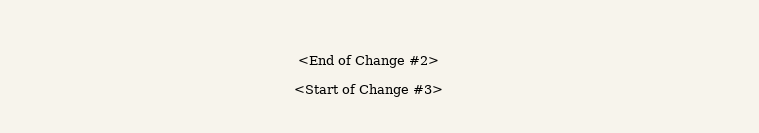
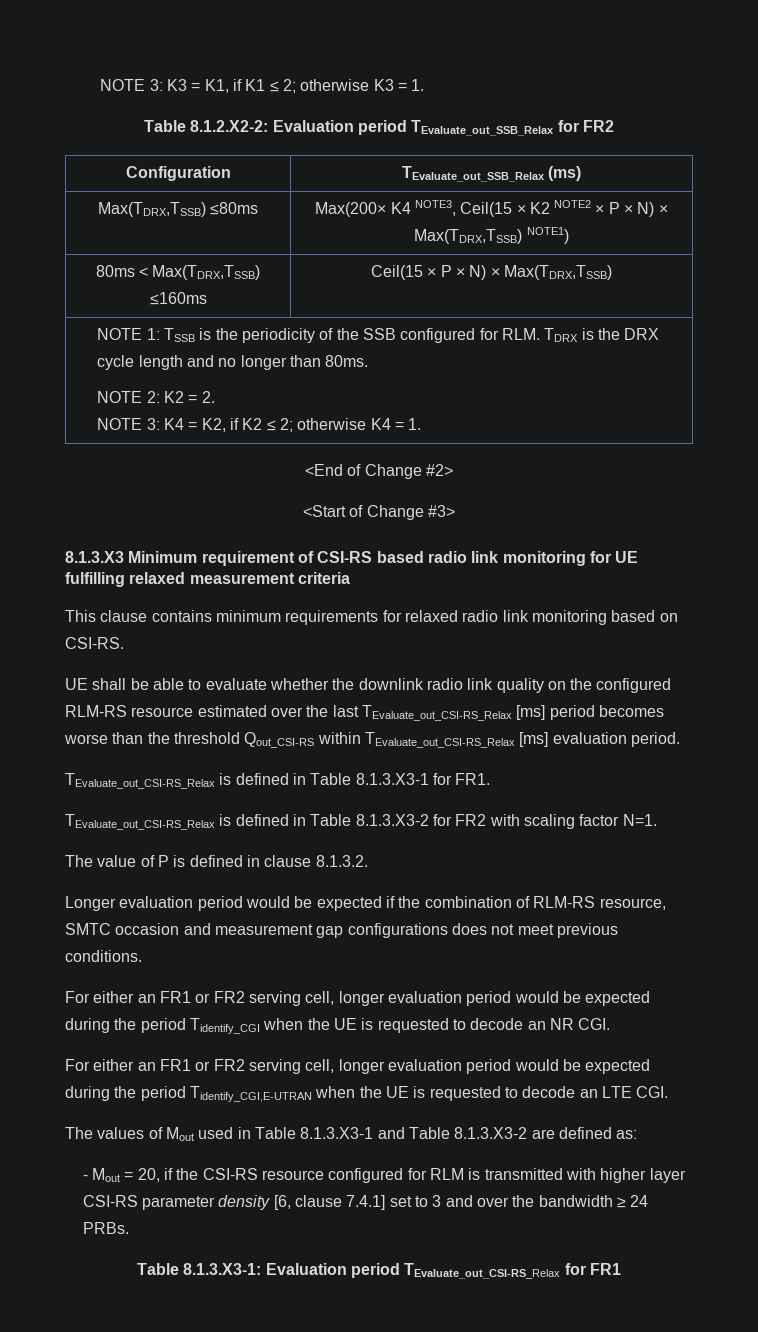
+ NOTE 3: K3 = K1, if K1 ≤ 2; otherwise K3 = 1.
+ Table 8.1.2.X2-2: Evaluation period TEvaluate_out_SSB_Relax for FR2
+ Configuration | TEvaluate_out_SSB_Relax (ms)
+ Max(TDRX,TSSB) ≤80ms | Max(200× K4 NOTE3, Ceil(15 × K2 NOTE2 × P × N) × Max(TDRX,TSSB) NOTE1)
+ 80ms < Max(TDRX,TSSB) ≤160ms | Ceil(15 × P × N) × Max(TDRX,TSSB)
+ NOTE 1: TSSB is the periodicity of the SSB configured for RLM. TDRX is the DRX cycle length and no longer than 80ms.
+ NOTE 2: K2 = 2.
+ NOTE 3: K4 = K2, if K2 ≤ 2; otherwise K4 = 1.
+ 8.1.3.X3 Minimum requirement of CSI-RS based radio link monitoring for UE fulfilling relaxed measurement criteria
+ This clause contains minimum requirements for relaxed radio link monitoring based on CSI-RS.
+ UE shall be able to evaluate whether the downlink radio link quality on the configured RLM-RS resource estimated over the last TEvaluate_out_CSI-RS_Relax [ms] period becomes worse than the threshold Qout_CSI-RS within TEvaluate_out_CSI-RS_Relax [ms] evaluation period.
+ TEvaluate_out_CSI-RS_Relax is defined in Table 8.1.3.X3-1 for FR1.
+ TEvaluate_out_CSI-RS_Relax is defined in Table 8.1.3.X3-2 for FR2 with scaling factor N=1.
+ The value of P is defined in clause 8.1.3.2.
+ Longer evaluation period would be expected if the combination of RLM-RS resource, SMTC occasion and measurement gap configurations does not meet previous conditions.
+ For either an FR1 or FR2 serving cell, longer evaluation period would be expected during the period Tidentify_CGI when the UE is requested to decode an NR CGI.
+ For either an FR1 or FR2 serving cell, longer evaluation period would be expected during the period Tidentify_CGI,E-UTRAN when the UE is requested to decode an LTE CGI.
+ The values of Mout used in Table 8.1.3.X3-1 and Table 8.1.3.X3-2 are defined as:
+ - Mout = 20, if the CSI-RS resource configured for RLM is transmitted with higher layer CSI-RS parameter density [6, clause 7.4.1] set to 3 and over the bandwidth ≥ 24 PRBs.
+ Table 8.1.3.X3-1: Evaluation period TEvaluate_out_CSI-RS_Relax for FR1

